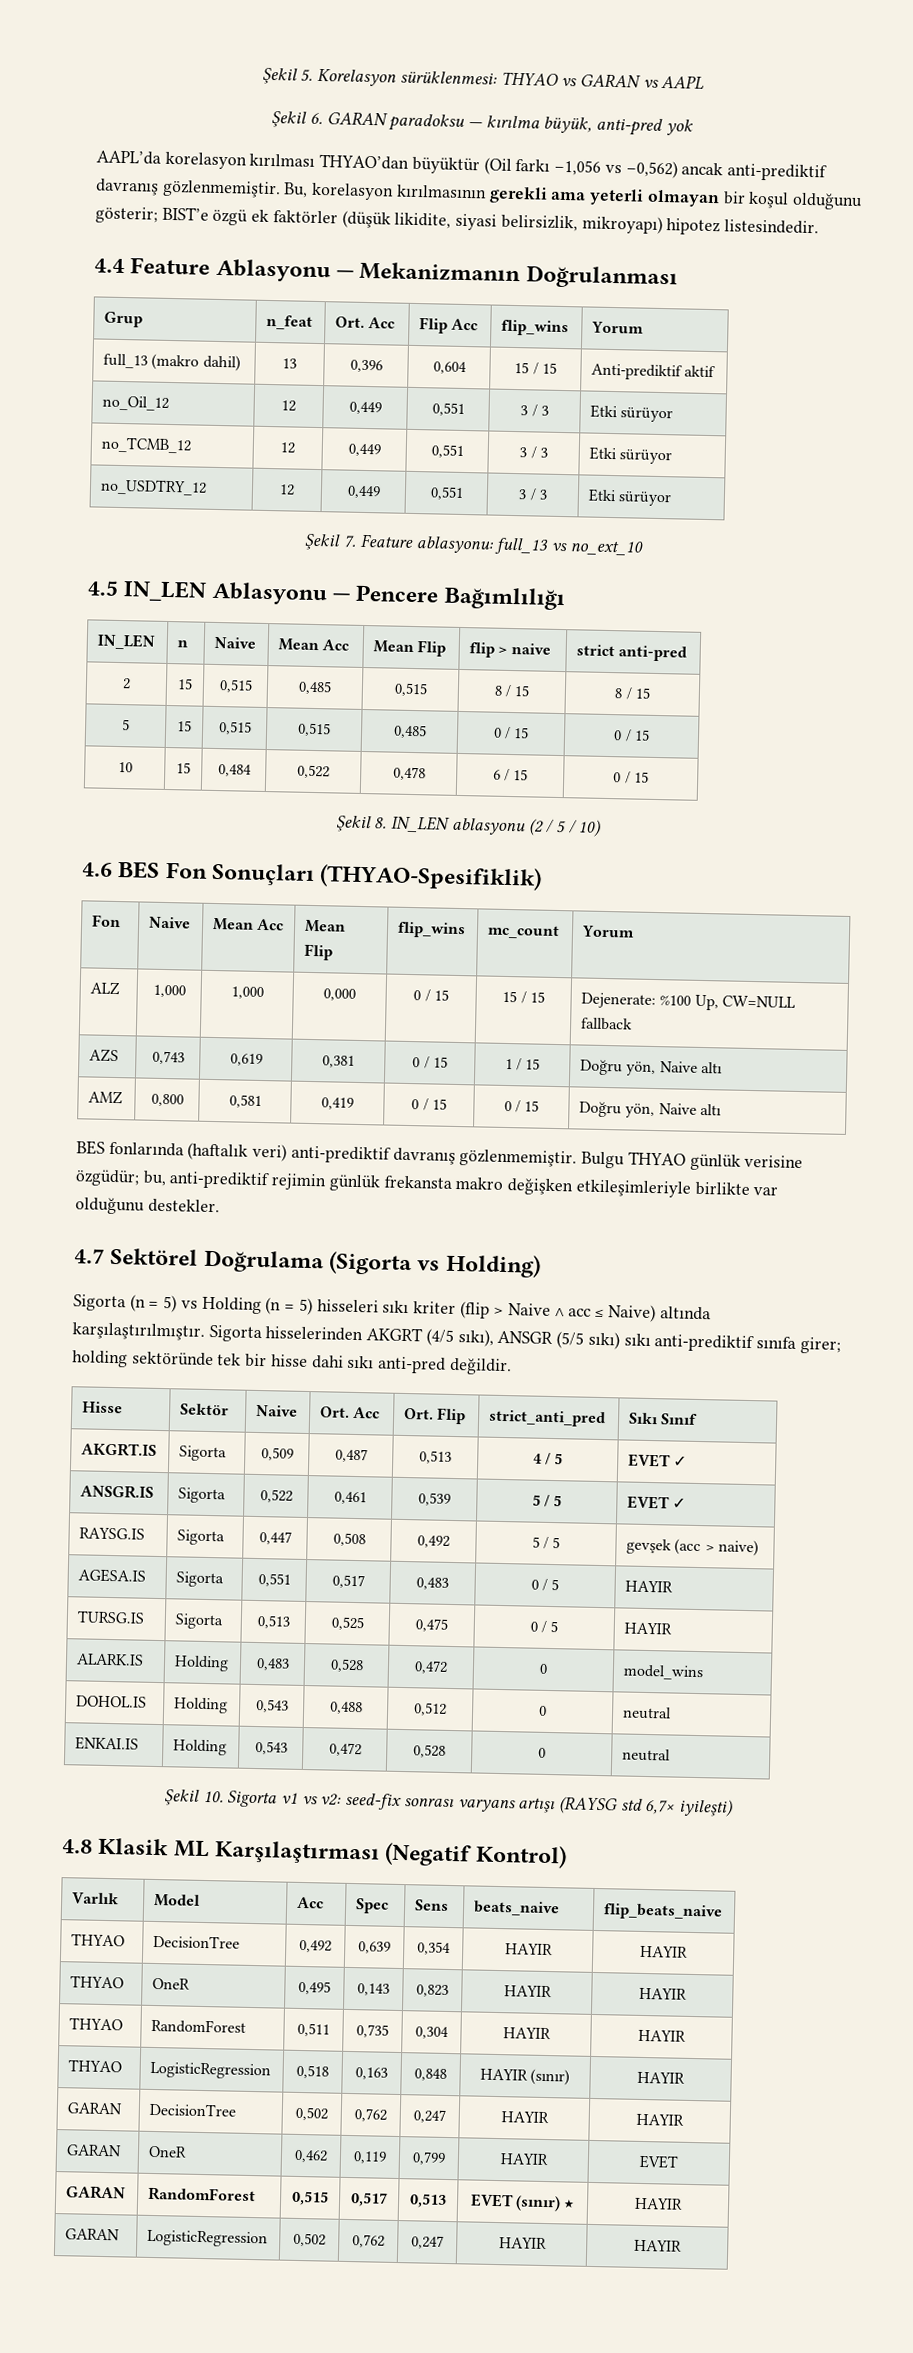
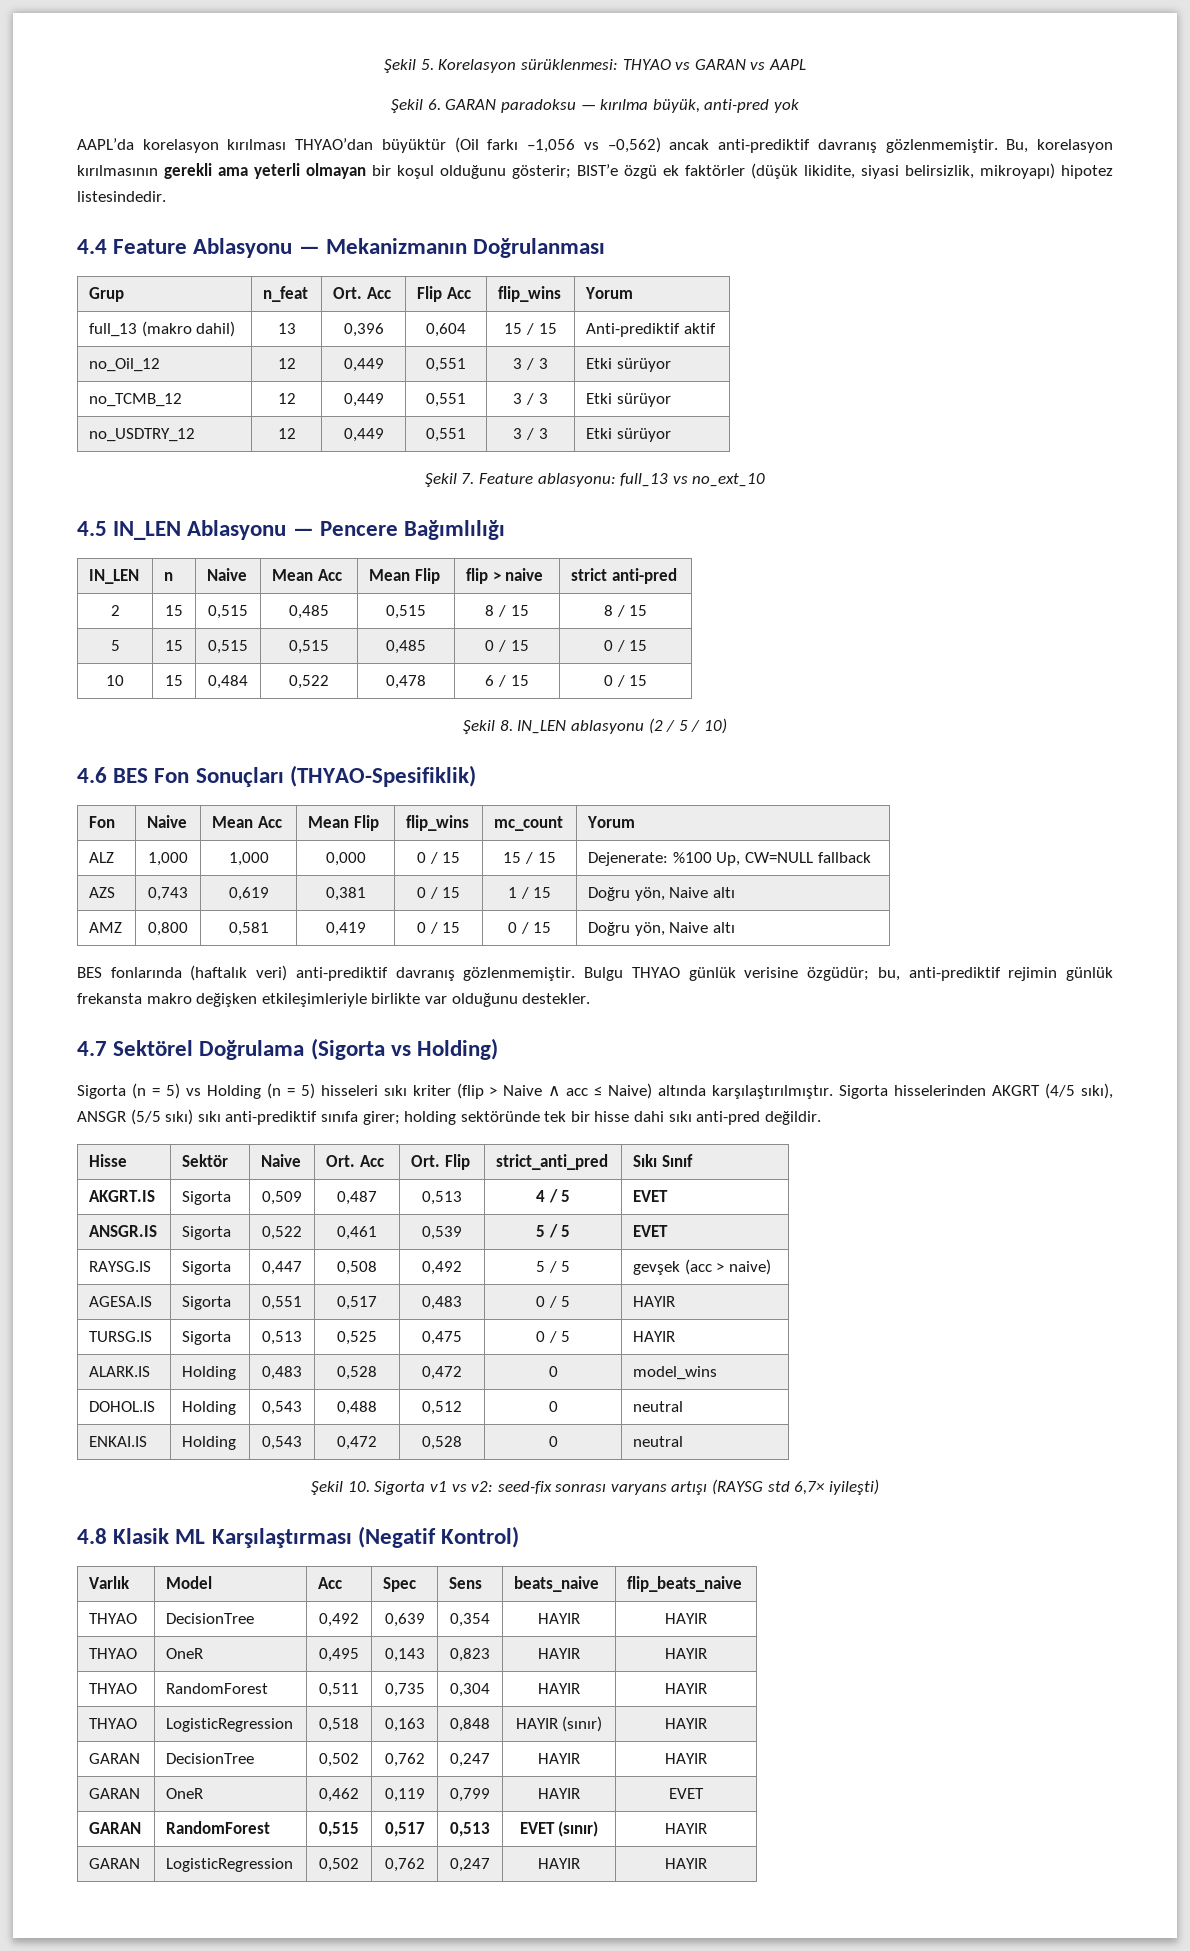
- AKGRT.IS | Sigorta | 0,509 | 0,487 | 0,513 | 4 / 5 | EVET ✓
+ AKGRT.IS | Sigorta | 0,509 | 0,487 | 0,513 | 4 / 5 | EVET
- ANSGR.IS | Sigorta | 0,522 | 0,461 | 0,539 | 5 / 5 | EVET ✓
+ ANSGR.IS | Sigorta | 0,522 | 0,461 | 0,539 | 5 / 5 | EVET
- GARAN | RandomForest | 0,515 | 0,517 | 0,513 | EVET (sınır) ★ | HAYIR
+ GARAN | RandomForest | 0,515 | 0,517 | 0,513 | EVET (sınır) | HAYIR

